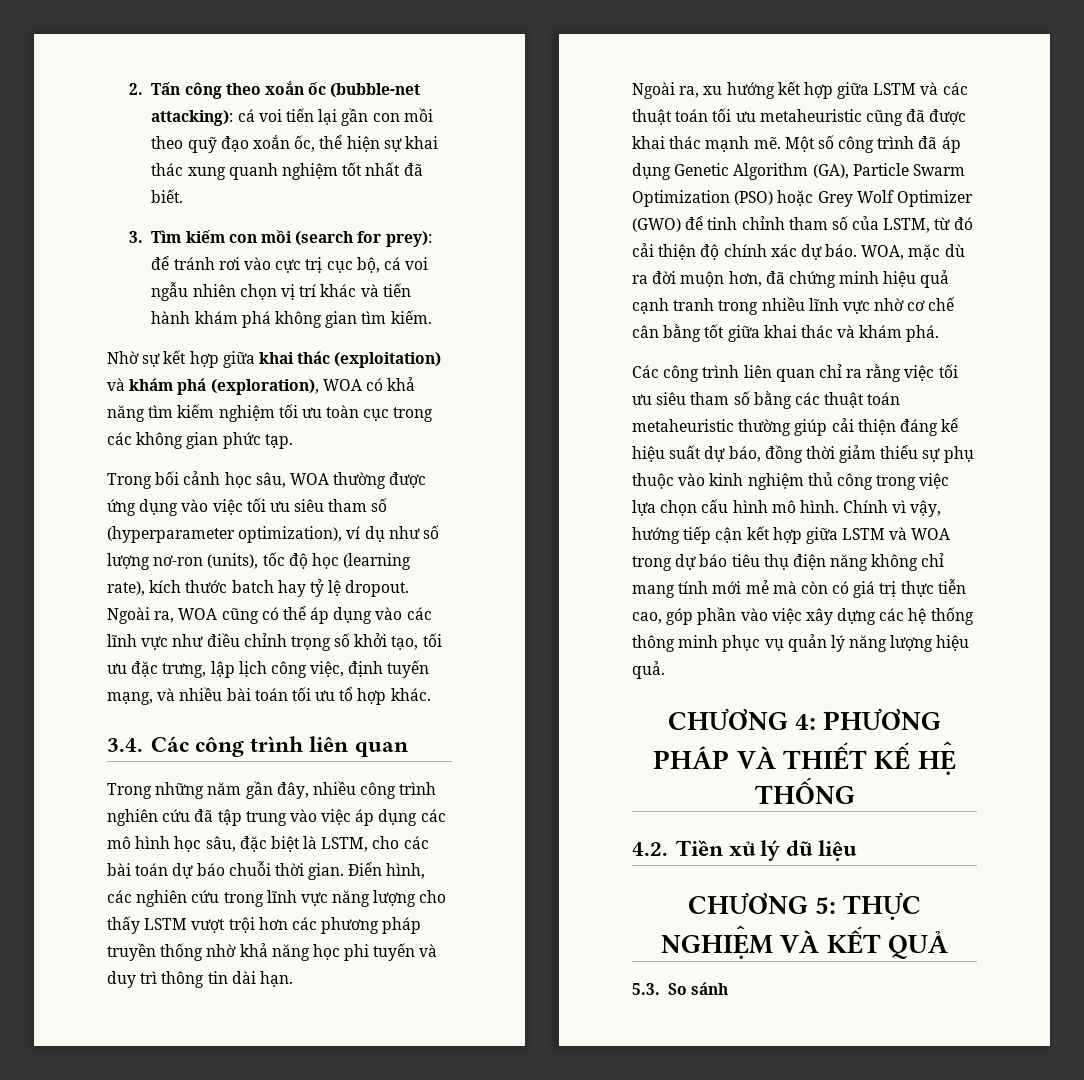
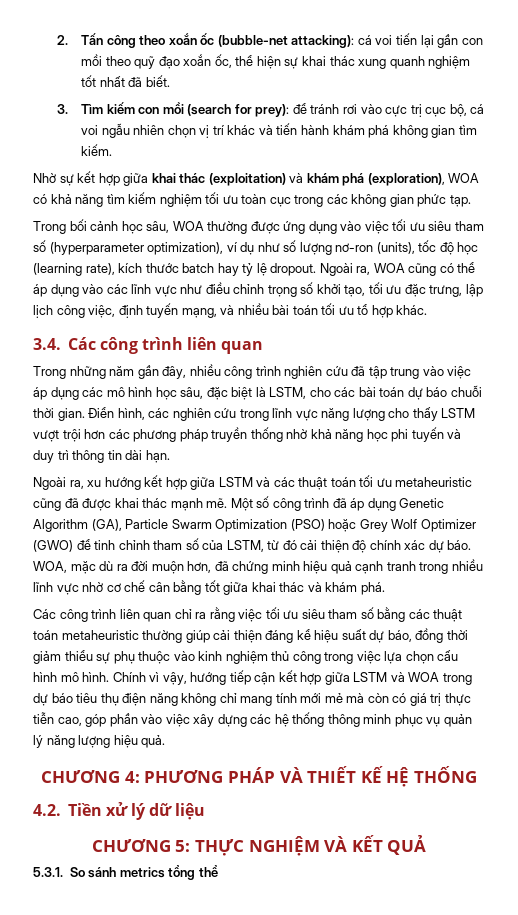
- 5.3. So sánh
+ 5.3.1. So sánh metrics tổng thể

